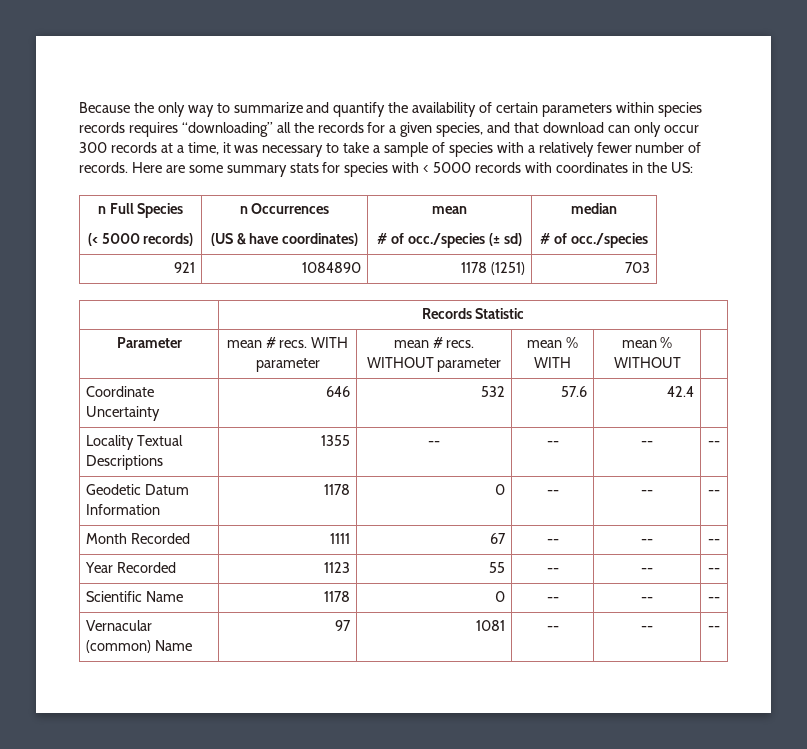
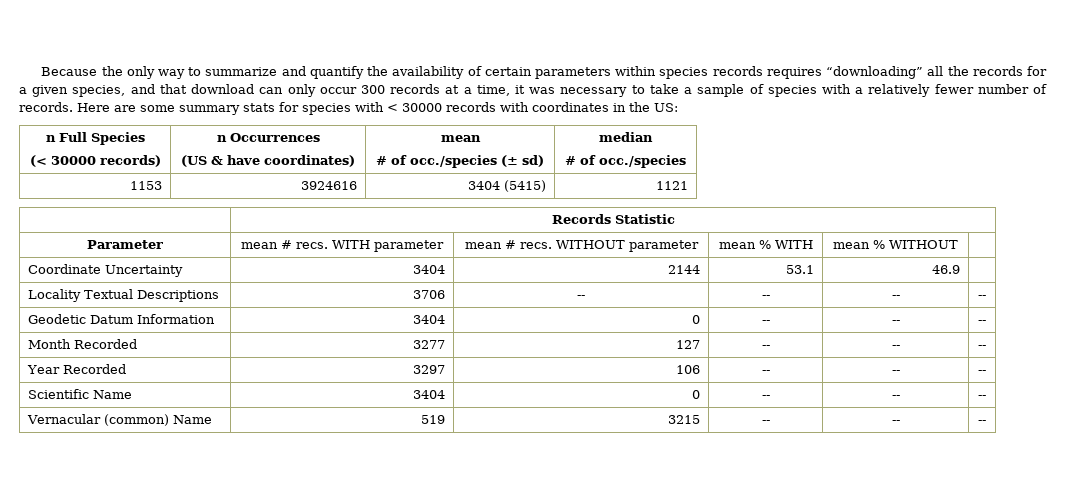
- Here are some summary stats for species with < 5000 records with coordinates in the US:
+ Here are some summary stats for species with < 30000 records with coordinates in the US:
  n Full Species
- (< 5000 records) | n Occurrences
+ (< 30000 records) | n Occurrences
- 921 | 1084890 | 1178 (1251) | 703
+ 1153 | 3924616 | 3404 (5415) | 1121
- Coordinate Uncertainty | 646 | 532 | 57.6 | 42.4 |
+ Coordinate Uncertainty | 3404 | 2144 | 53.1 | 46.9 |
- Locality Textual Descriptions | 1355 | -- | -- | -- | --
+ Locality Textual Descriptions | 3706 | -- | -- | -- | --
- Geodetic Datum Information | 1178 | 0 | -- | -- | --
+ Geodetic Datum Information | 3404 | 0 | -- | -- | --
- Month Recorded | 1111 | 67 | -- | -- | --
+ Month Recorded | 3277 | 127 | -- | -- | --
- Year Recorded | 1123 | 55 | -- | -- | --
+ Year Recorded | 3297 | 106 | -- | -- | --
- Scientific Name | 1178 | 0 | -- | -- | --
+ Scientific Name | 3404 | 0 | -- | -- | --
- Vernacular (common) Name | 97 | 1081 | -- | -- | --
+ Vernacular (common) Name | 519 | 3215 | -- | -- | --

